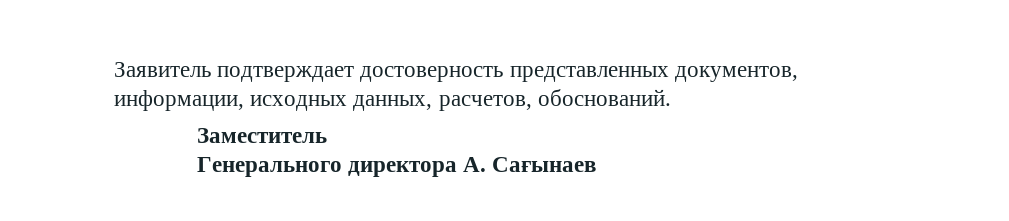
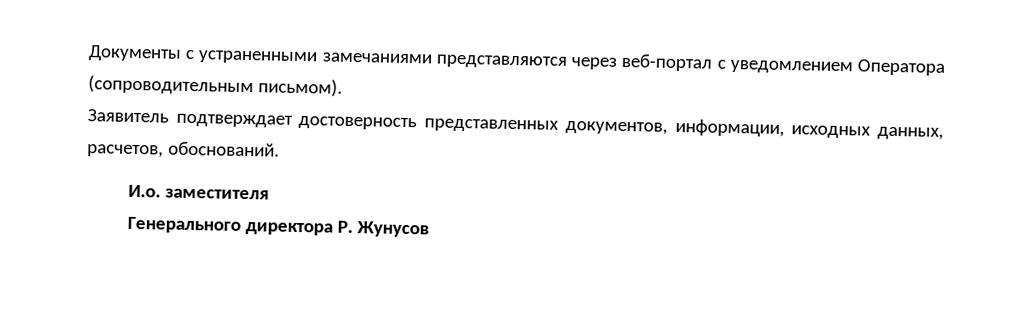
+ Документы с устраненными замечаниями представляются через веб-портал с уведомлением Оператора (сопроводительным письмом).
- Заместитель
+ И.о. заместителя
- Генерального директора А. Сағынаев
+ Генерального директора Р. Жунусов

